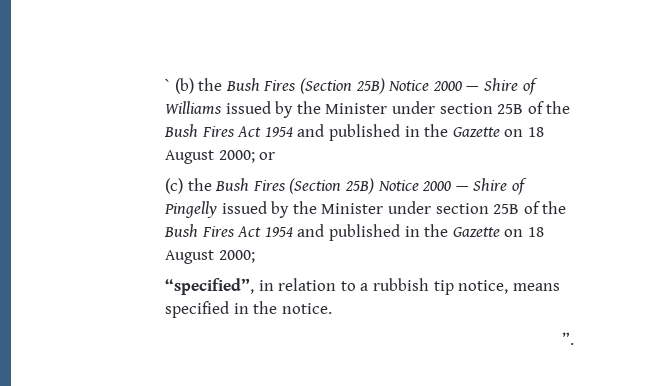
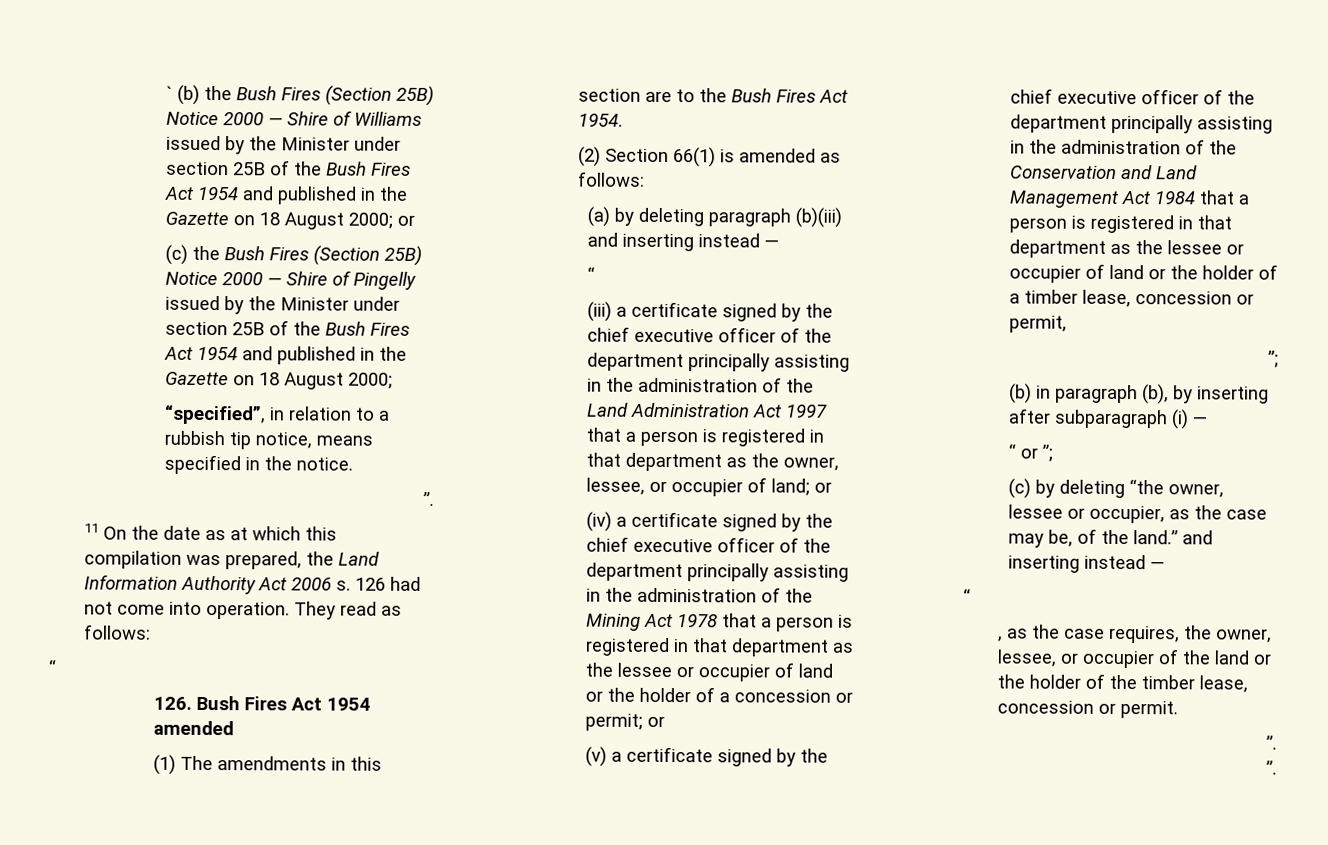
+ 11 On the date as at which this compilation was prepared, the Land Information Authority Act 2006 s. 126 had not come into operation. They read as follows:
+ “
+ 126. Bush Fires Act 1954 amended
+ (1) The amendments in this section are to the Bush Fires Act 1954.
+ (2) Section 66(1) is amended as follows:
+ (a) by deleting paragraph (b)(iii) and inserting instead —
+ “
+ (iii) a certificate signed by the chief executive officer of the department principally assisting in the administration of the Land Administration Act 1997 that a person is registered in that department as the owner, lessee, or occupier of land; or
+ (iv) a certificate signed by the chief executive officer of the department principally assisting in the administration of the Mining Act 1978 that a person is registered in that department as the lessee or occupier of land or the holder of a concession or permit; or
+ (v) a certificate signed by the chief executive officer of the department principally assisting in the administration of the Conservation and Land Management Act 1984 that a person is registered in that department as the lessee or occupier of land or the holder of a timber lease, concession or permit,
+ ”;
+ (b) in paragraph (b), by inserting after subparagraph (i) —
+ “ or ”;
+ (c) by deleting “the owner, lessee or occupier, as the case may be, of the land.” and inserting instead —
+ “
+ , as the case requires, the owner, lessee, or occupier of the land or the holder of the timber lease, concession or permit.
+ ”.
+ ”.

